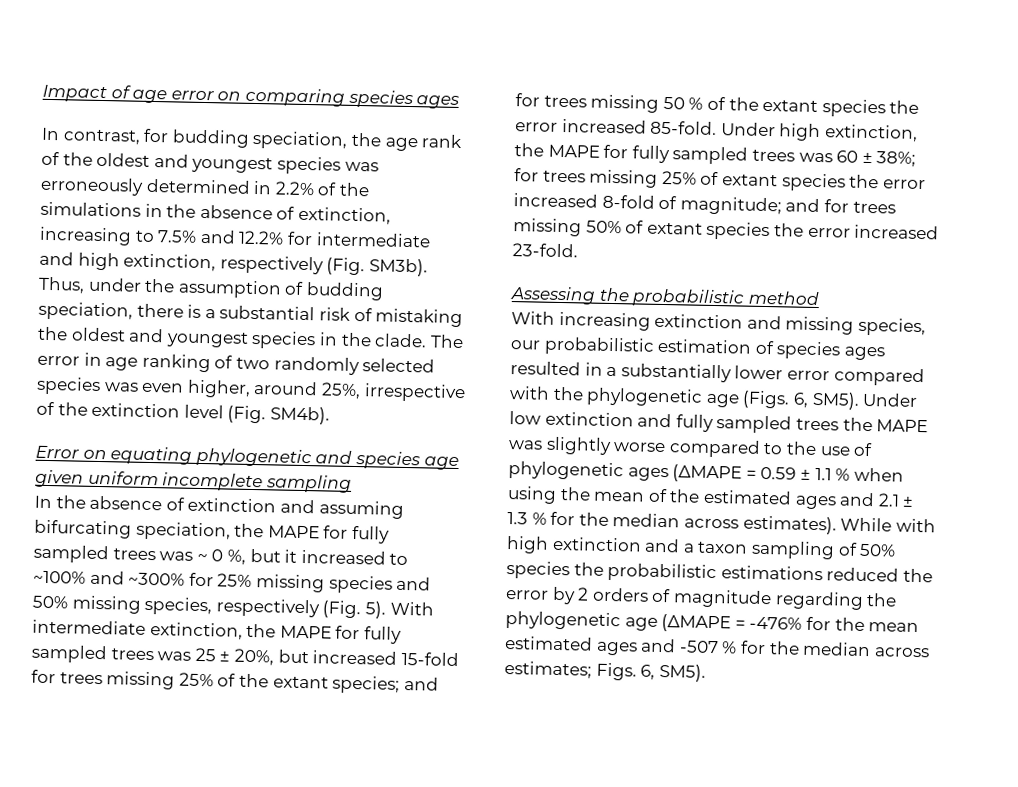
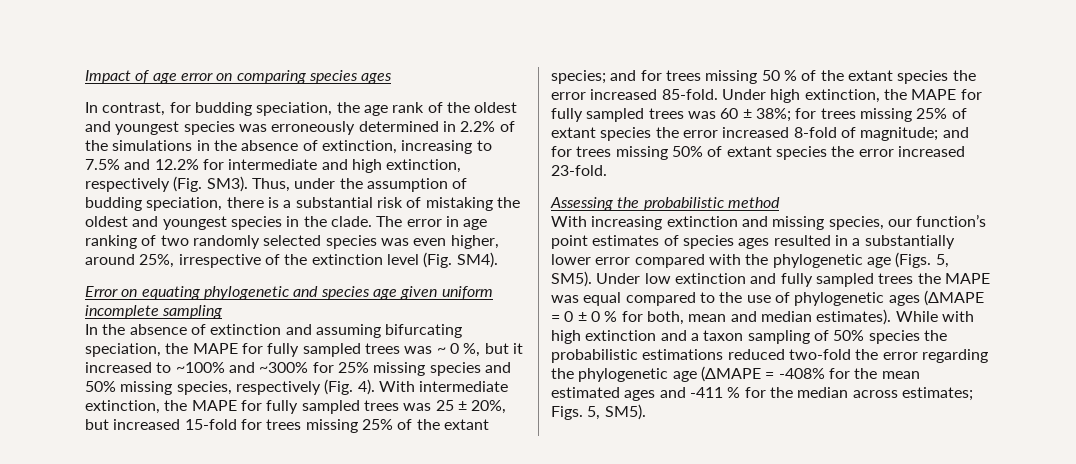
- In contrast, for budding speciation, the age rank of the oldest and youngest species was erroneously determined in 2.2% of the simulations in the absence of extinction, increasing to 7.5% and 12.2% for intermediate and high extinction, respectively (Fig. SM3b).
+ In contrast, for budding speciation, the age rank of the oldest and youngest species was erroneously determined in 2.2% of the simulations in the absence of extinction, increasing to 7.5% and 12.2% for intermediate and high extinction, respectively (Fig. SM3).
- The error in age ranking of two randomly selected species was even higher, around 25%, irrespective of the extinction level (Fig. SM4b).
+ The error in age ranking of two randomly selected species was even higher, around 25%, irrespective of the extinction level (Fig. SM4).
- In the absence of extinction and assuming bifurcating speciation, the MAPE for fully sampled trees was ~ 0 %, but it increased to ~100% and ~300% for 25% missing species and 50% missing species, respectively (Fig. 5).
+ In the absence of extinction and assuming bifurcating speciation, the MAPE for fully sampled trees was ~ 0 %, but it increased to ~100% and ~300% for 25% missing species and 50% missing species, respectively (Fig. 4).
- With increasing extinction and missing species, our probabilistic estimation of species ages resulted in a substantially lower error compared with the phylogenetic age (Figs. 6, SM5).
+ With increasing extinction and missing species, our function’s point estimates of species ages resulted in a substantially lower error compared with the phylogenetic age (Figs. 5, SM5).
- Under low extinction and fully sampled trees the MAPE was slightly worse compared to the use of phylogenetic ages (ΔMAPE = 0.59 ± 1.1 % when using the mean of the estimated ages and 2.1 ± 1.3 % for the median across estimates).
+ Under low extinction and fully sampled trees the MAPE was equal compared to the use of phylogenetic ages (ΔMAPE = 0 ± 0 % for both, mean and median estimates).
- While with high extinction and a taxon sampling of 50% species the probabilistic estimations reduced the error by 2 orders of magnitude regarding the phylogenetic age (ΔMAPE = -476% for the mean estimated ages and -507 % for the median across estimates; Figs. 6, SM5).
+ While with high extinction and a taxon sampling of 50% species the probabilistic estimations reduced two-fold the error regarding the phylogenetic age (ΔMAPE = -408% for the mean estimated ages and -411 % for the median across estimates; Figs. 5, SM5).

